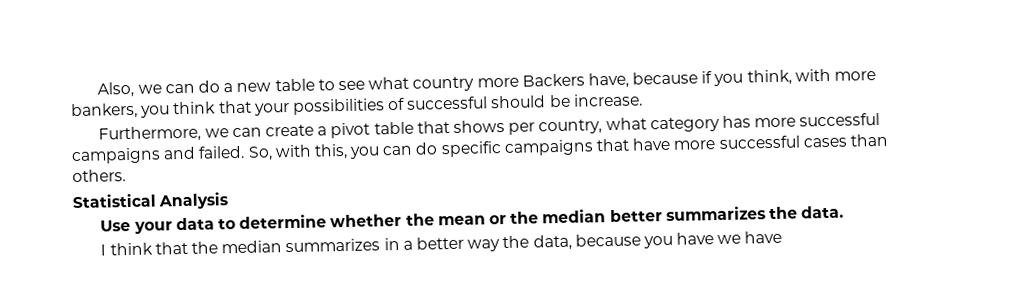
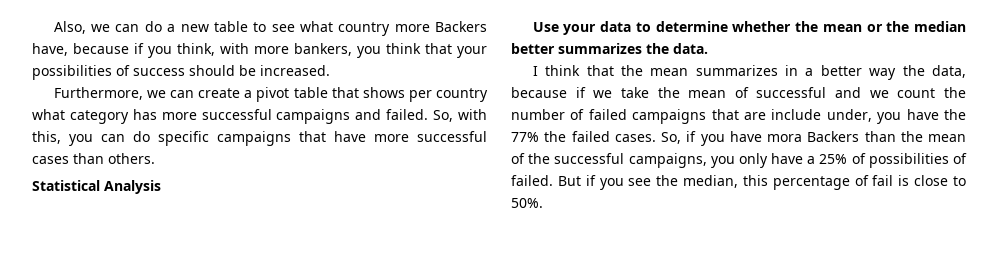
- Also, we can do a new table to see what country more Backers have, because if you think, with more bankers, you think that your possibilities of successful should be increase.
+ Also, we can do a new table to see what country more Backers have, because if you think, with more bankers, you think that your possibilities of success should be increased.
- Furthermore, we can create a pivot table that shows per country, what category has more successful campaigns and failed.
+ Furthermore, we can create a pivot table that shows per country what category has more successful campaigns and failed.
- I think that the median summarizes in a better way the data, because you have we have
+ I think that the mean summarizes in a better way the data, because if we take the mean of successful and we count the number of failed campaigns that are include under, you have the 77% the failed cases. So, if you have mora Backers than the mean of the successful campaigns, you only have a 25% of possibilities of failed. But if you see the median, this percentage of fail is close to 50%.

